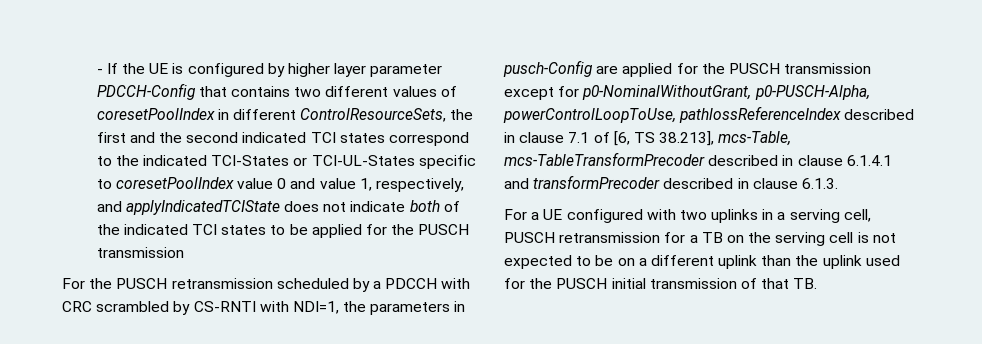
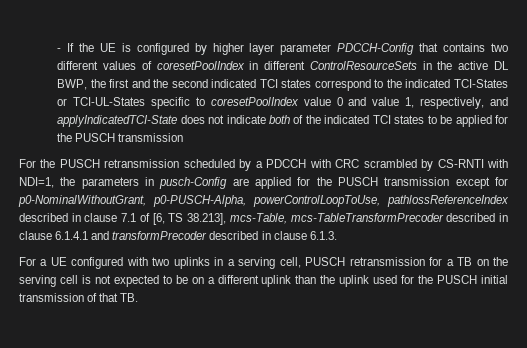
- - If the UE is configured by higher layer parameter PDCCH-Config that contains two different values of coresetPoolIndex in different ControlResourceSets, the first and the second indicated TCI states correspond to the indicated TCI-States or TCI-UL-States specific to coresetPoolIndex value 0 and value 1, respectively, and applyIndicatedTCIState does not indicate both of the indicated TCI states to be applied for the PUSCH transmission
+ - If the UE is configured by higher layer parameter PDCCH-Config that contains two different values of coresetPoolIndex in different ControlResourceSets in the active DL BWP, the first and the second indicated TCI states correspond to the indicated TCI-States or TCI-UL-States specific to coresetPoolIndex value 0 and value 1, respectively, and applyIndicatedTCI-State does not indicate both of the indicated TCI states to be applied for the PUSCH transmission

